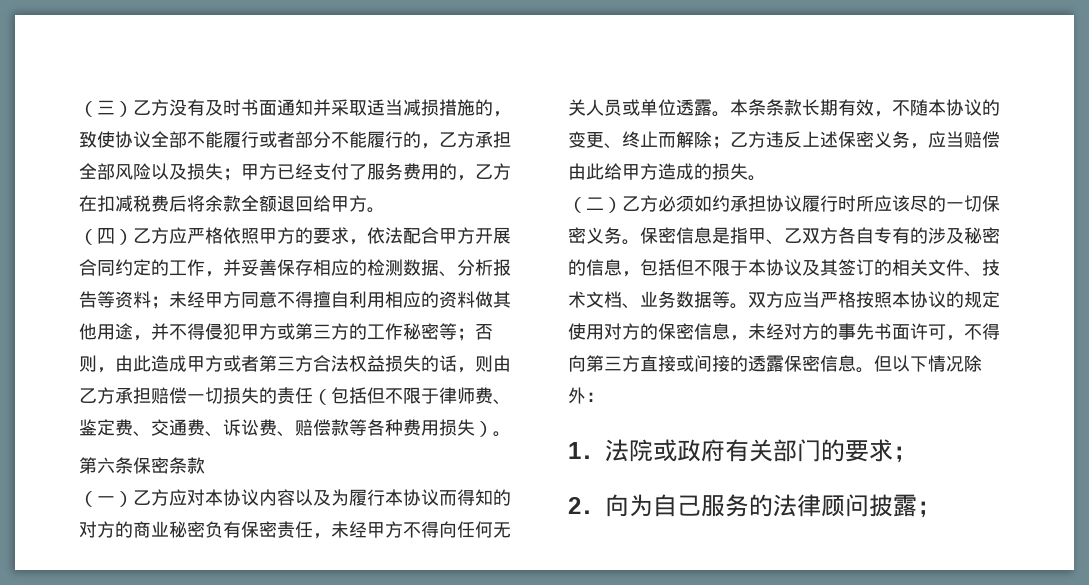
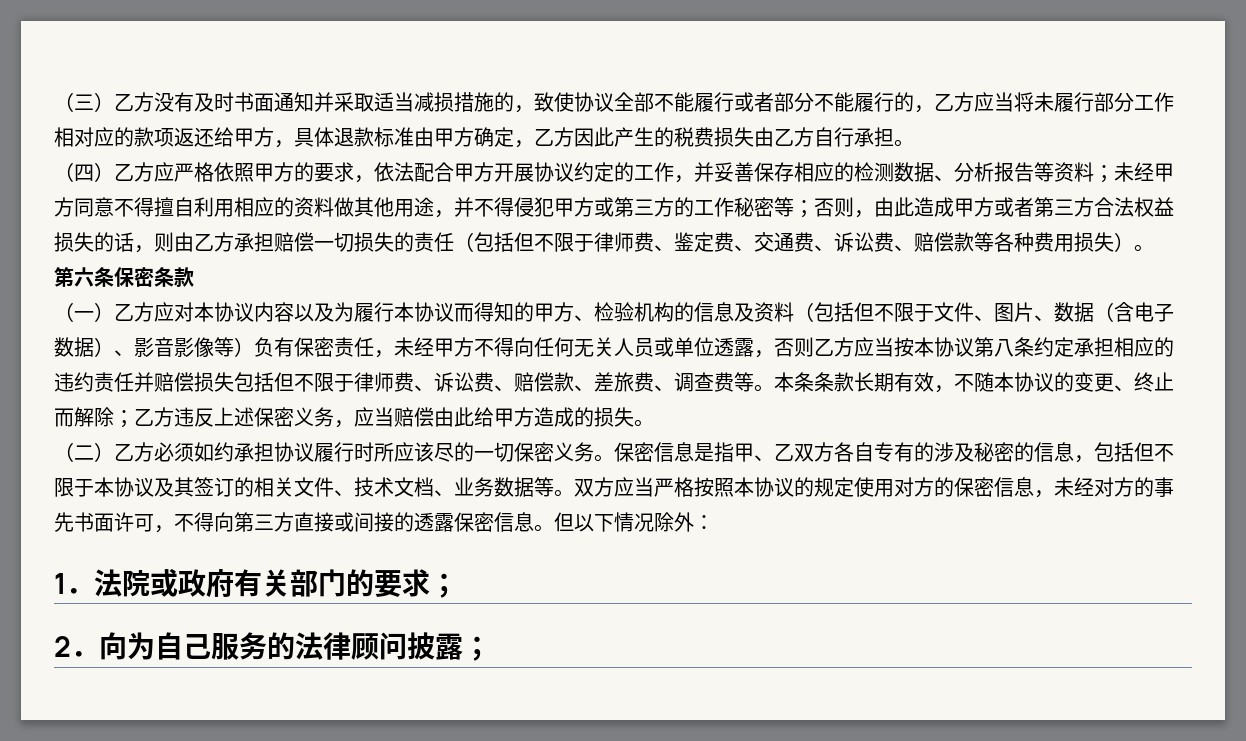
- （三）乙方没有及时书面通知并采取适当减损措施的，致使协议全部不能履行或者部分不能履行的，乙方承担全部风险以及损失；甲方已经支付了服务费用的，乙方在扣减税费后将余款全额退回给甲方。
+ （三）乙方没有及时书面通知并采取适当减损措施的，致使协议全部不能履行或者部分不能履行的，乙方应当将未履行部分工作相对应的款项返还给甲方，具体退款标准由甲方确定，乙方因此产生的税费损失由乙方自行承担。
- （四）乙方应严格依照甲方的要求，依法配合甲方开展合同约定的工作，并妥善保存相应的检测数据、分析报告等资料；
+ （四）乙方应严格依照甲方的要求，依法配合甲方开展协议约定的工作，并妥善保存相应的检测数据、分析报告等资料；
- （一）乙方应对本协议内容以及为履行本协议而得知的对方的商业秘密负有保密责任，未经甲方不得向任何无关人员或单位透露。
+ （一）乙方应对本协议内容以及为履行本协议而得知的甲方、检验机构的信息及资料（包括但不限于文件、图片、数据（含电子数据）、影音影像等）负有保密责任，未经甲方不得向任何无关人员或单位透露，否则乙方应当按本协议第八条约定承担相应的违约责任并赔偿损失包括但不限于律师费、诉讼费、赔偿款、差旅费、调查费等。

